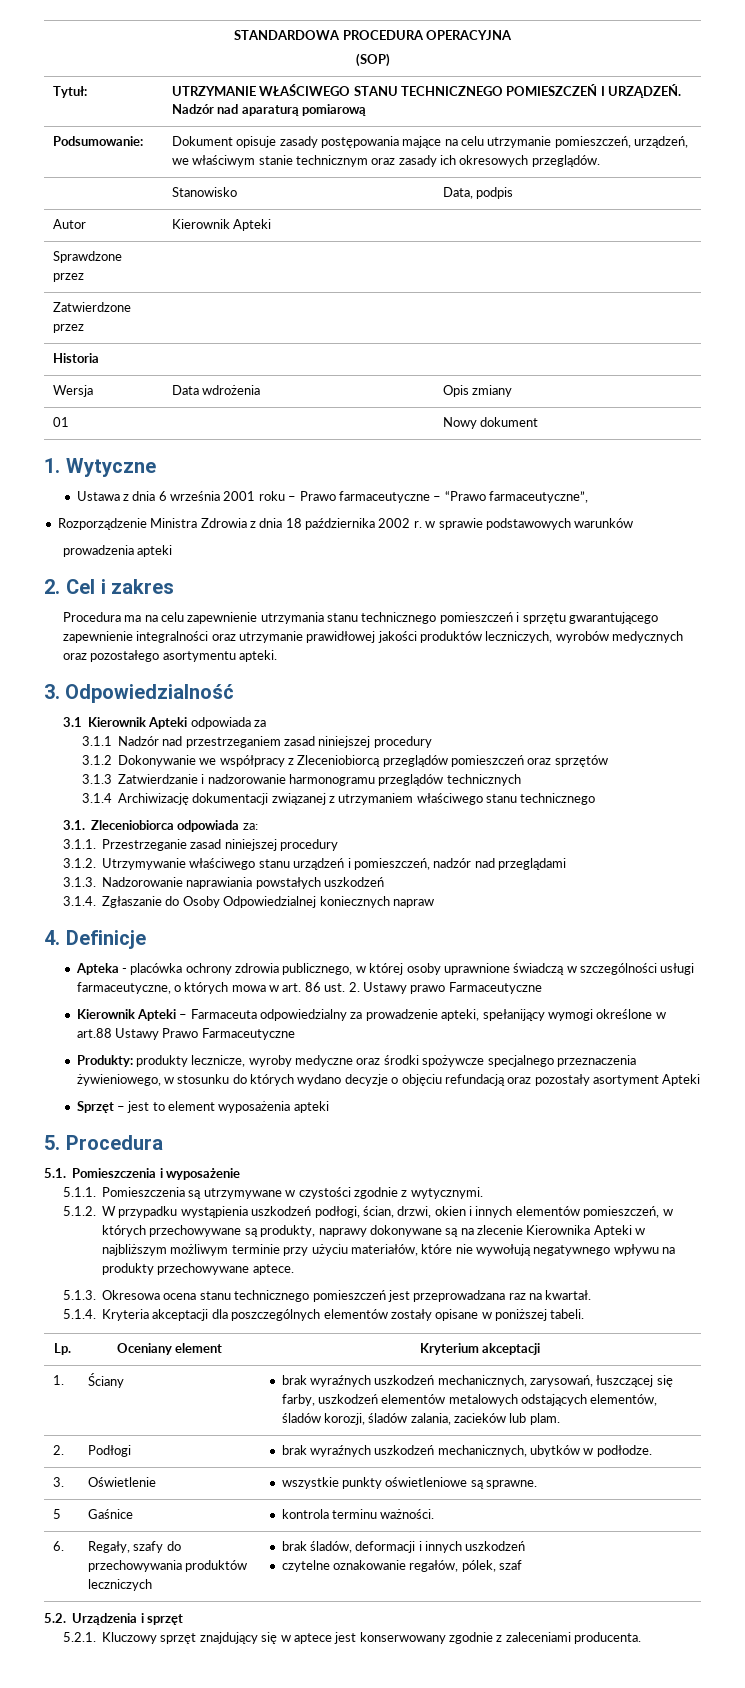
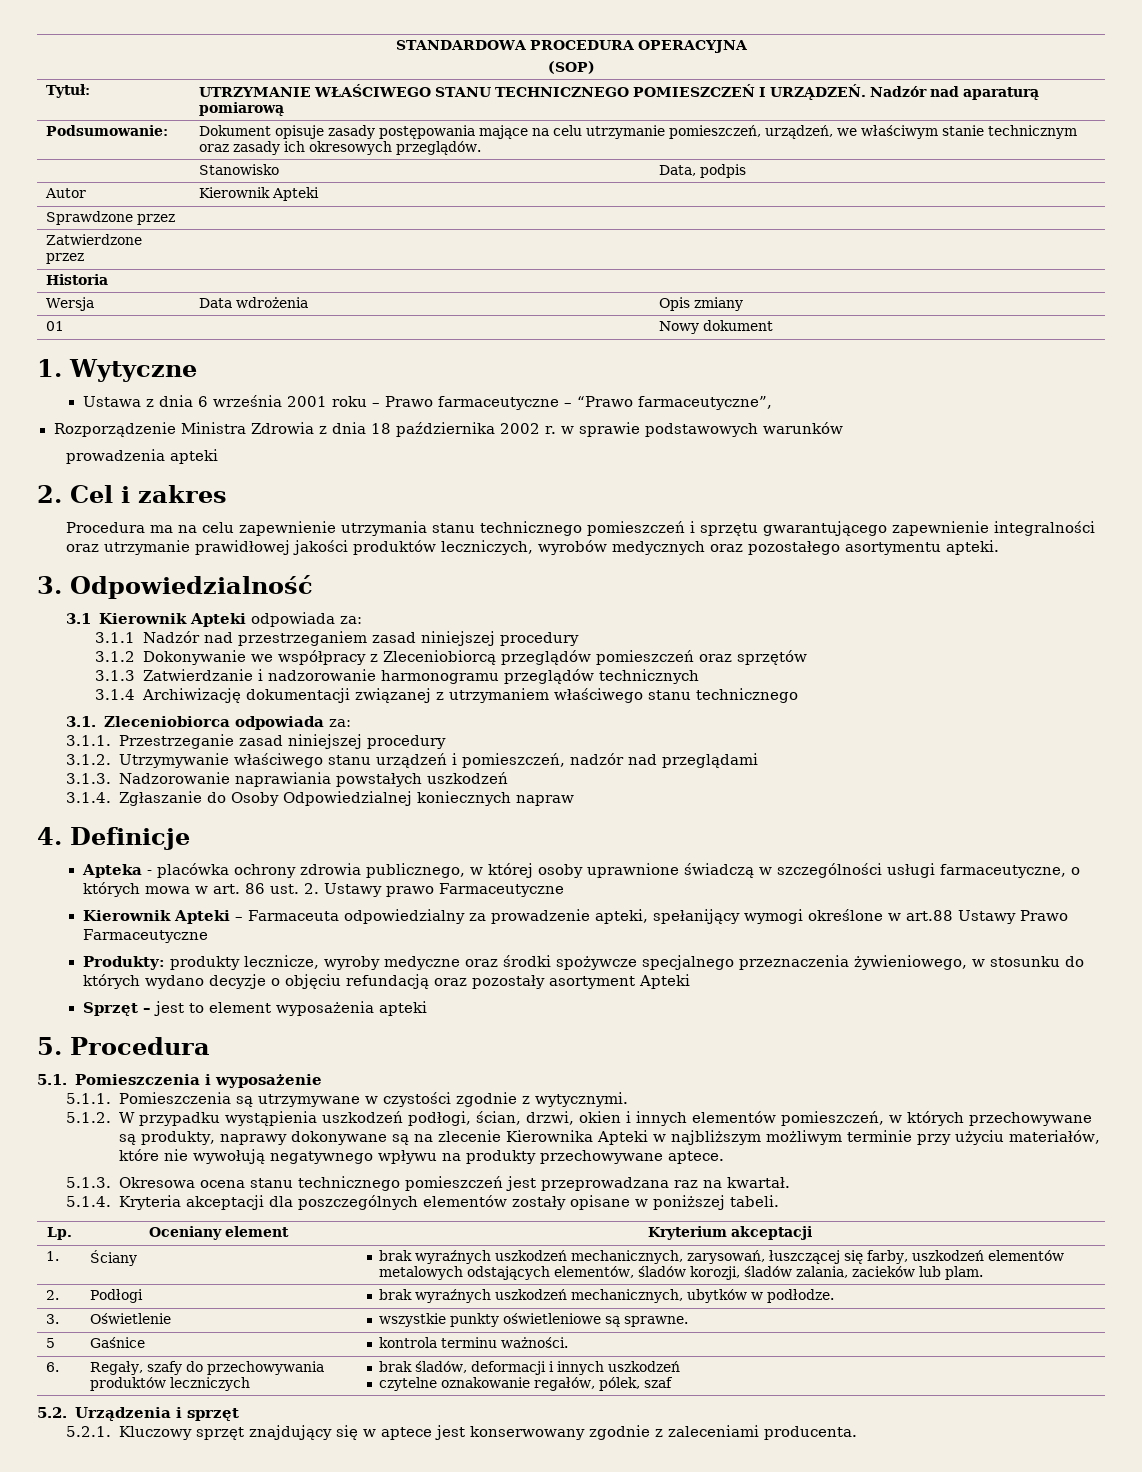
- 3.1 Kierownik Apteki odpowiada za
+ 3.1 Kierownik Apteki odpowiada za:

